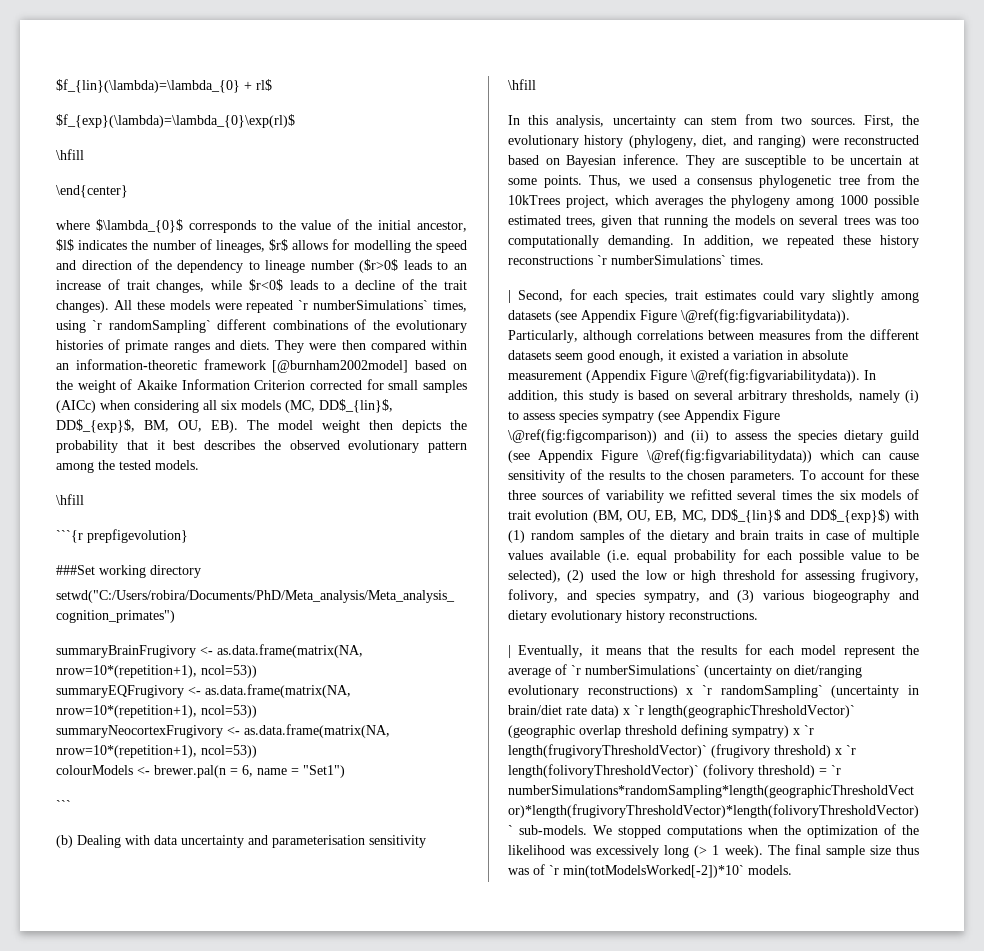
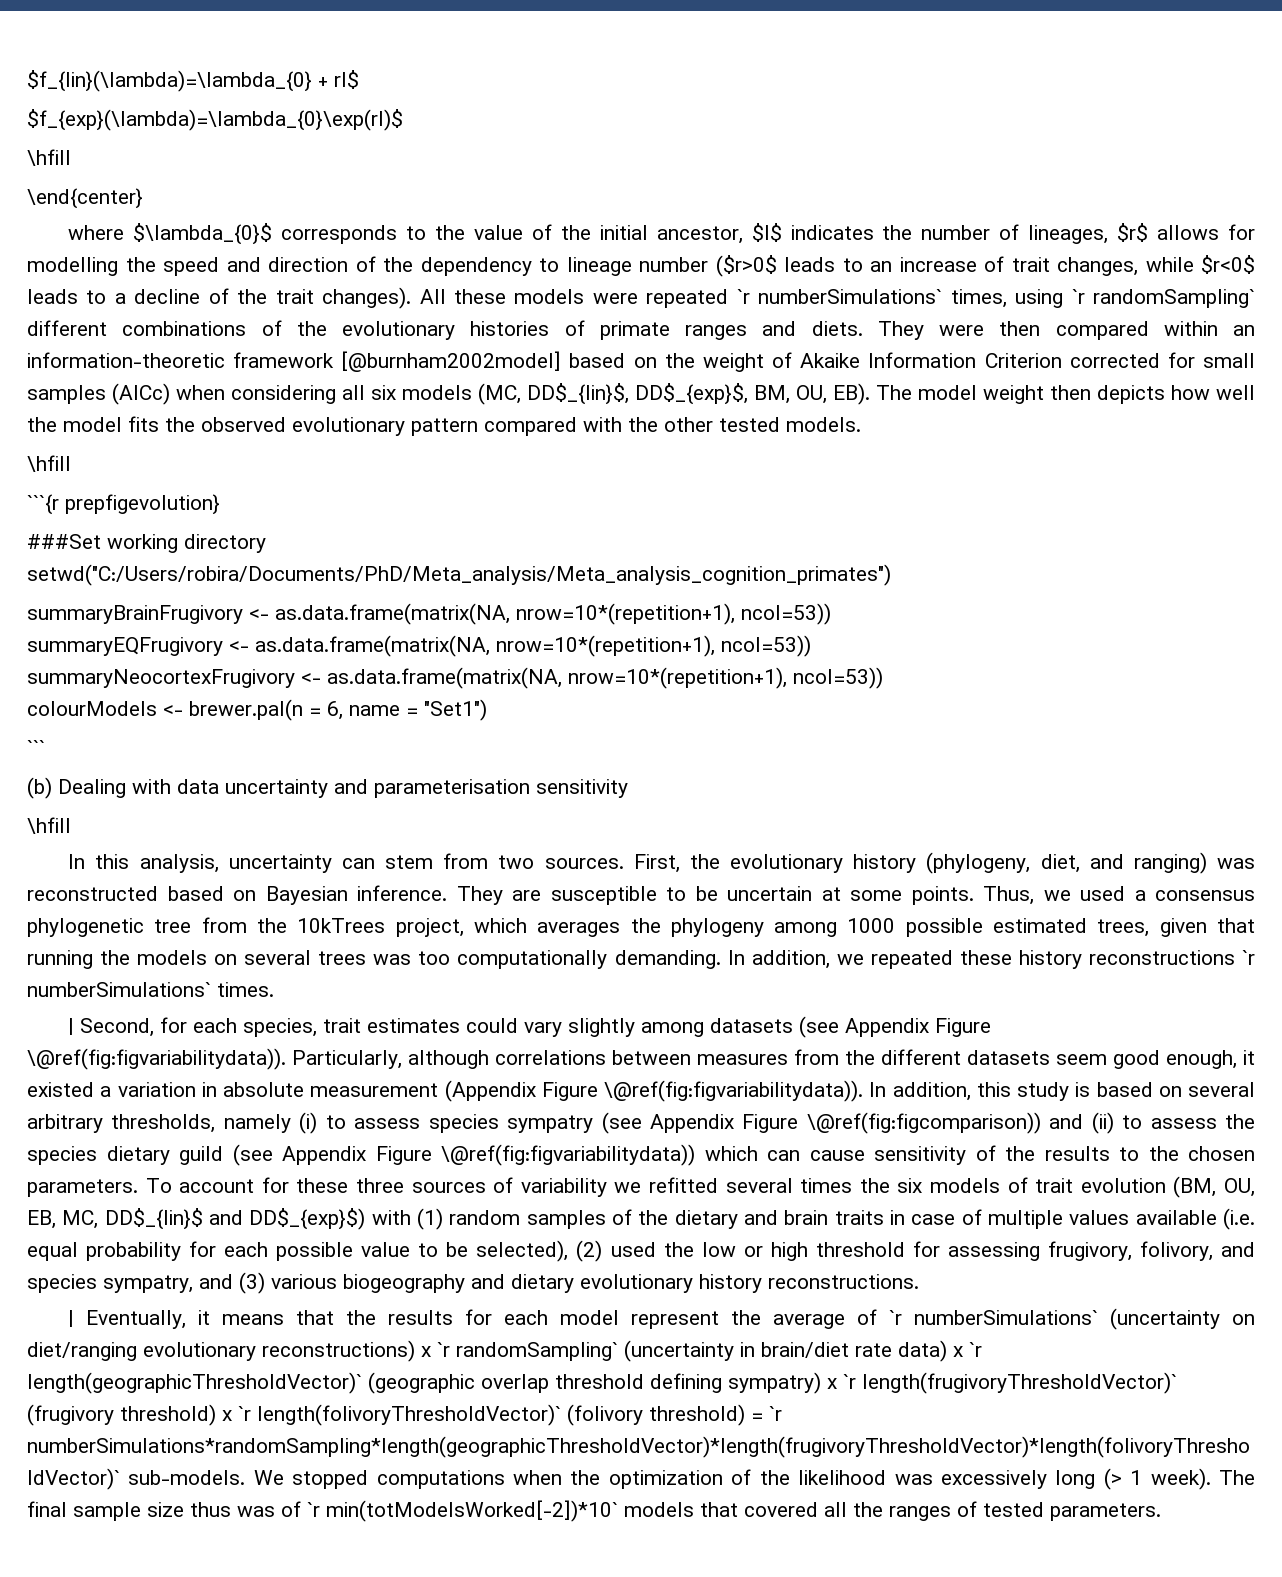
- They were then compared within an information-theoretic framework [@burnham2002model] based on the weight of Akaike Information Criterion corrected for small samples (AICc) when considering all six models (MC, DD$_{lin}$, DD$_{exp}$, BM, OU, EB). The model weight then depicts the probability that it best describes the observed evolutionary pattern among the tested models.
+ They were then compared within an information-theoretic framework [@burnham2002model] based on the weight of Akaike Information Criterion corrected for small samples (AICc) when considering all six models (MC, DD$_{lin}$, DD$_{exp}$, BM, OU, EB). The model weight then depicts how well the model fits the observed evolutionary pattern compared with the other tested models.
- First, the evolutionary history (phylogeny, diet, and ranging) were reconstructed based on Bayesian inference.
+ First, the evolutionary history (phylogeny, diet, and ranging) was reconstructed based on Bayesian inference.
- The final sample size thus was of `r min(totModelsWorked[-2])*10` models.
+ The final sample size thus was of `r min(totModelsWorked[-2])*10` models that covered all the ranges of tested parameters.

